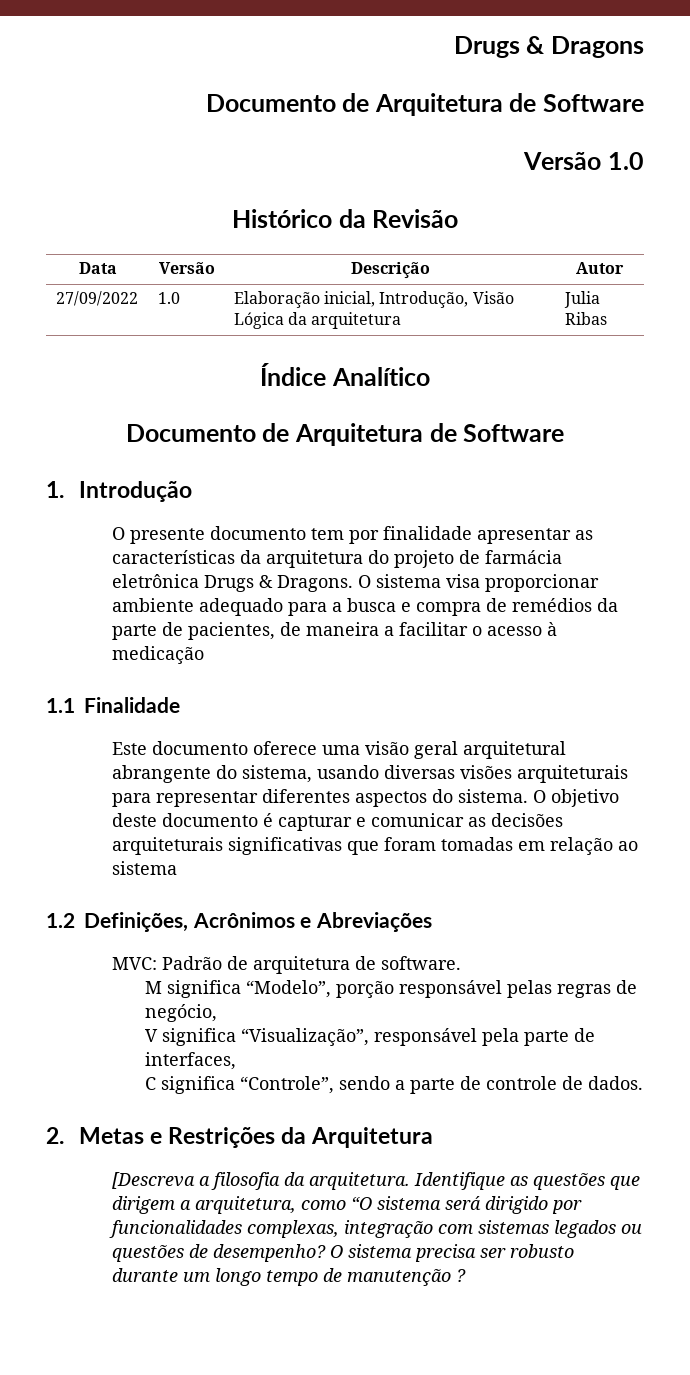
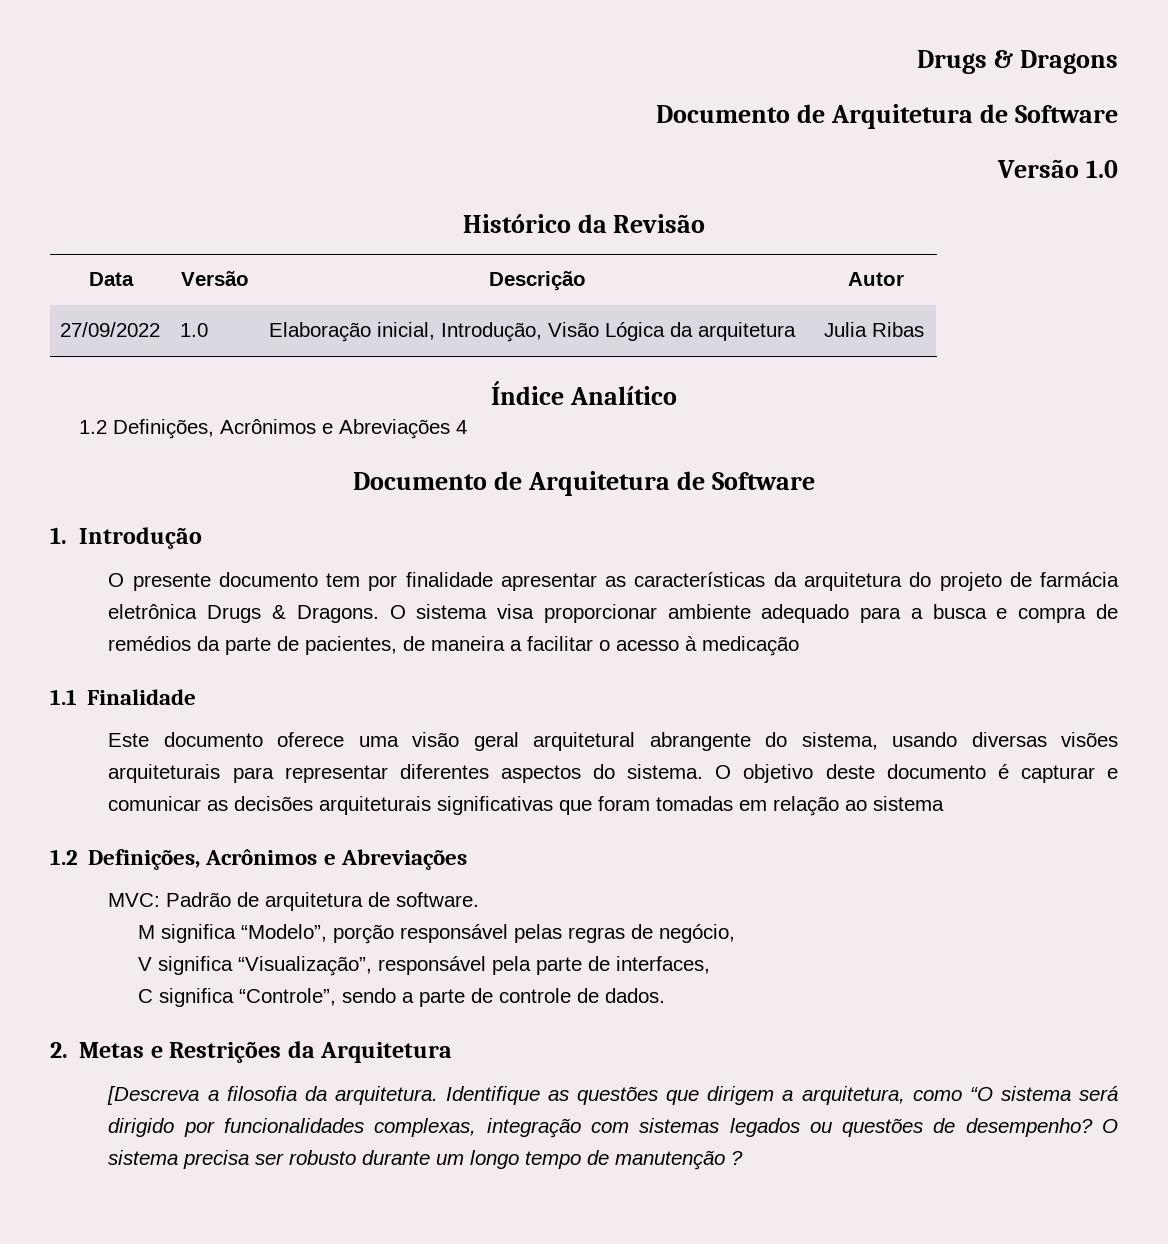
+ 1.2 Definições, Acrônimos e Abreviações 4

